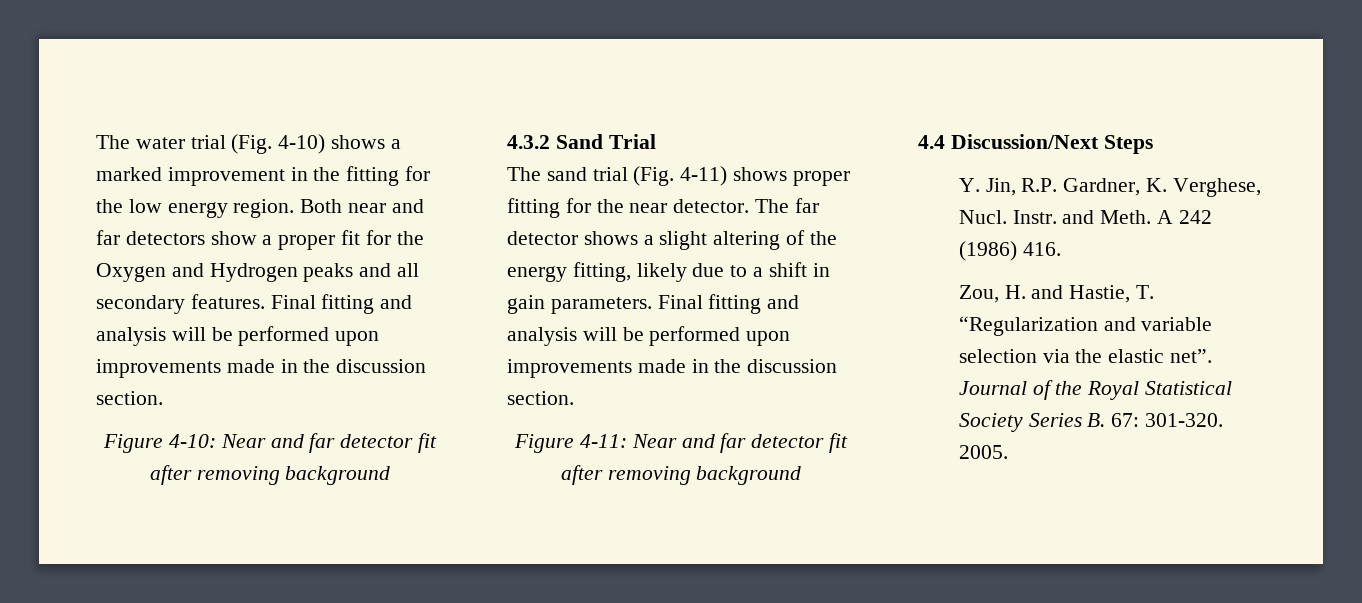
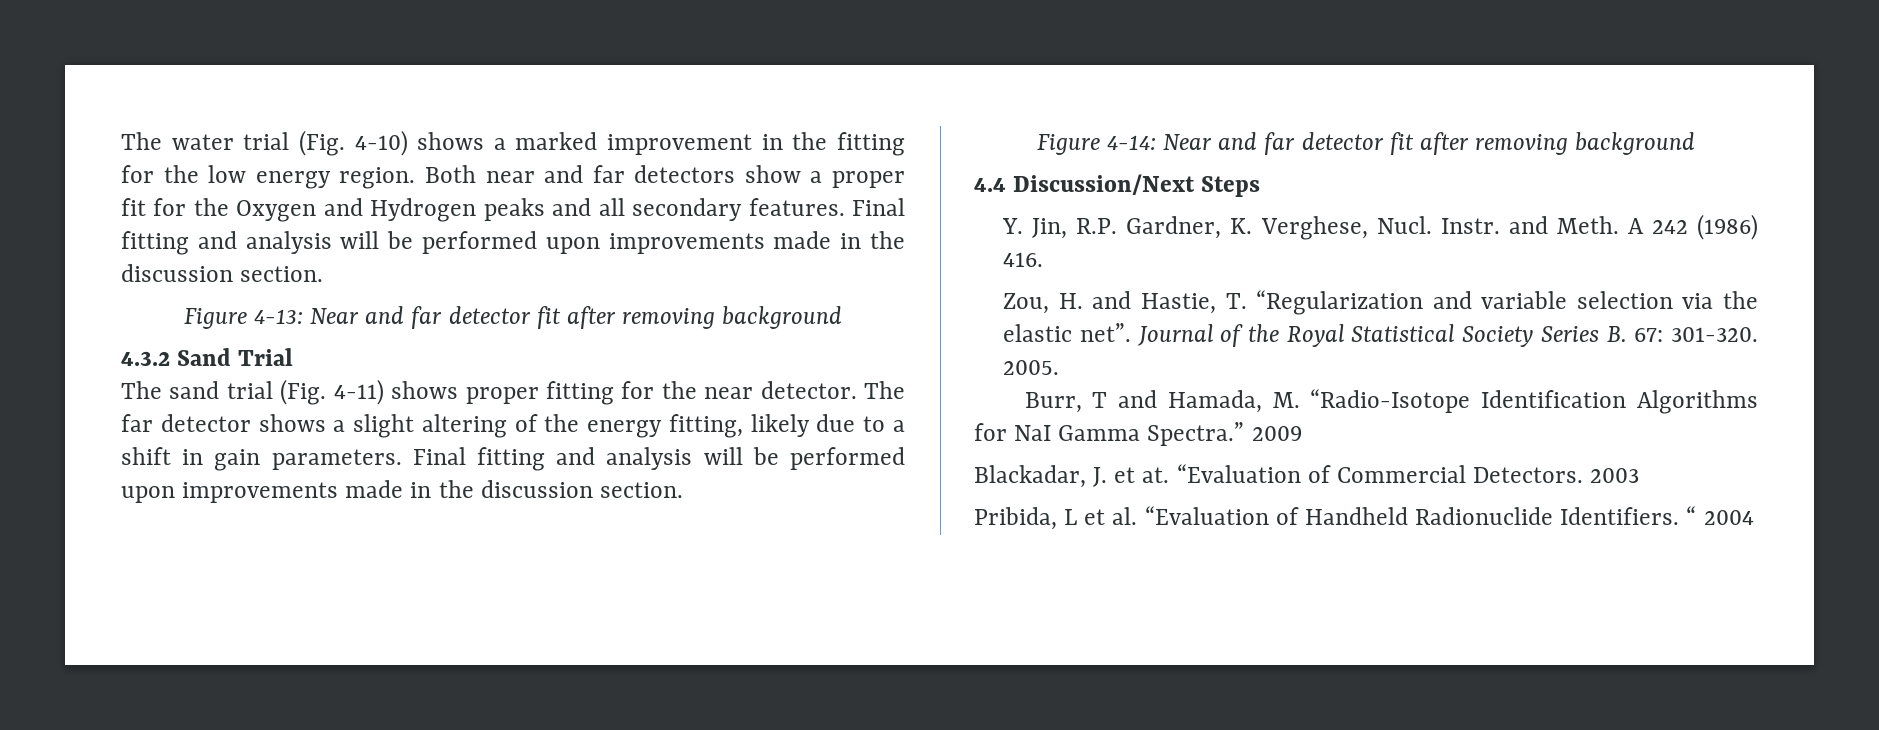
- Figure 4-10: Near and far detector fit after removing background
+ Figure 4-13: Near and far detector fit after removing background
- Figure 4-11: Near and far detector fit after removing background
+ Figure 4-14: Near and far detector fit after removing background
+ Burr, T and Hamada, M. “Radio-Isotope Identification Algorithms for NaI Gamma Spectra.” 2009
+ Blackadar, J. et at. “Evaluation of Commercial Detectors. 2003
+ Pribida, L et al. “Evaluation of Handheld Radionuclide Identifiers. “ 2004

